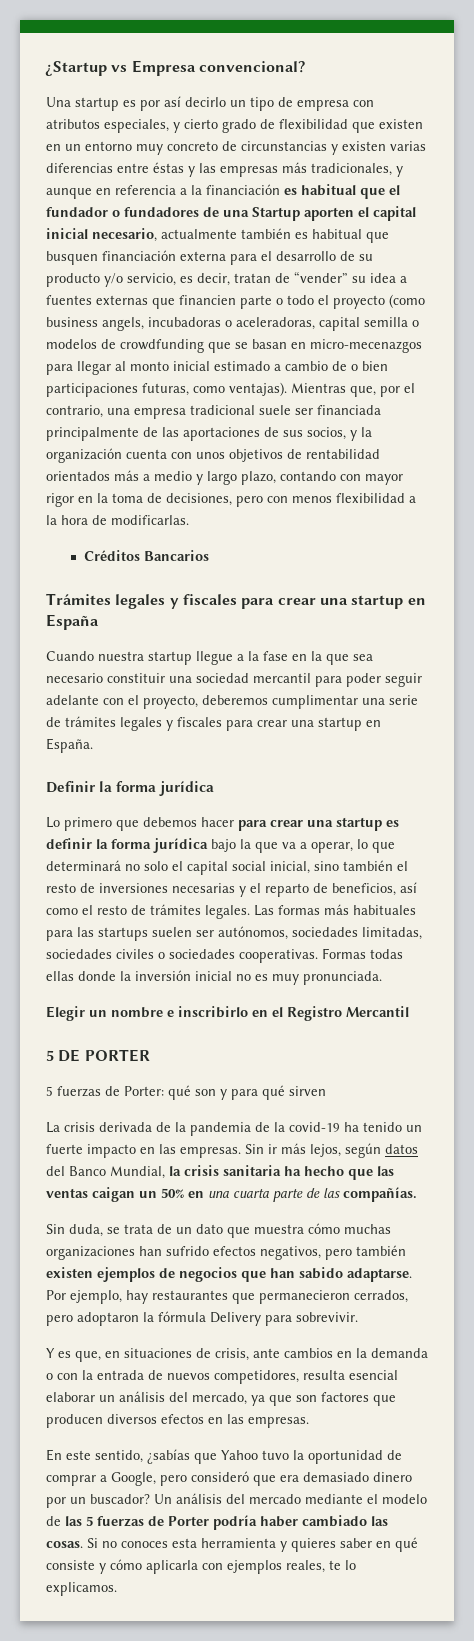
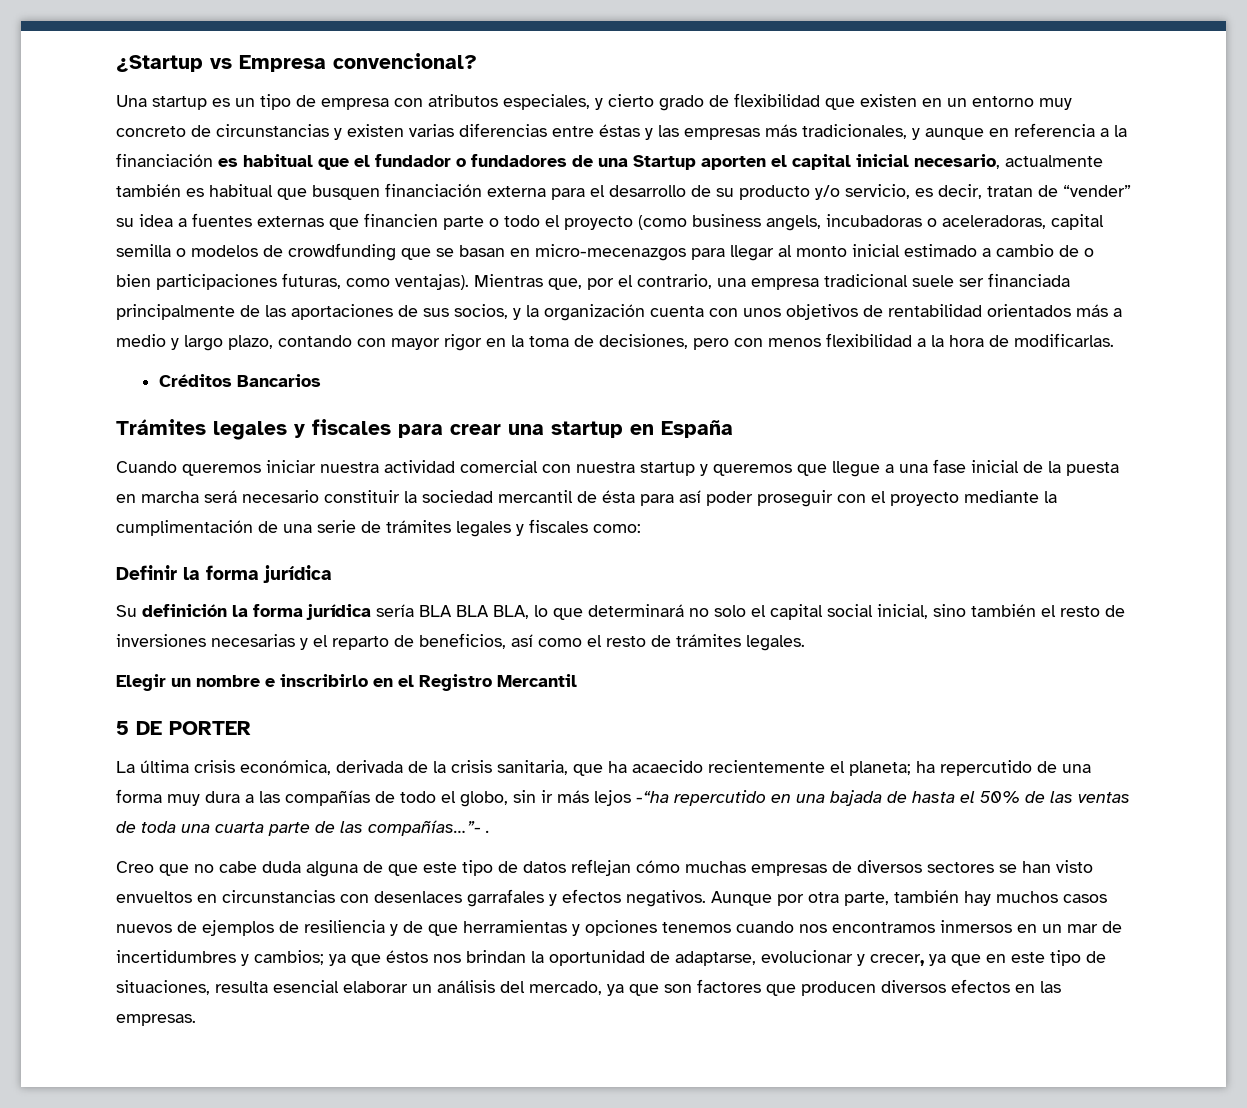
- Una startup es por así decirlo un tipo de empresa con atributos especiales, y cierto grado de flexibilidad que existen en un entorno muy concreto de circunstancias y existen varias diferencias entre éstas y las empresas más tradicionales, y aunque en referencia a la financiación es habitual que el fundador o fundadores de una Startup aporten el capital inicial necesario, actualmente también es habitual que busquen financiación externa para el desarrollo de su producto y/o servicio, es decir, tratan de “vender” su idea a fuentes externas que financien parte o todo el proyecto (como business angels, incubadoras o aceleradoras, capital semilla o modelos de crowdfunding que se basan en micro-mecenazgos para llegar al monto inicial estimado a cambio de o bien participaciones futuras, como ventajas).
+ Una startup es un tipo de empresa con atributos especiales, y cierto grado de flexibilidad que existen en un entorno muy concreto de circunstancias y existen varias diferencias entre éstas y las empresas más tradicionales, y aunque en referencia a la financiación es habitual que el fundador o fundadores de una Startup aporten el capital inicial necesario, actualmente también es habitual que busquen financiación externa para el desarrollo de su producto y/o servicio, es decir, tratan de “vender” su idea a fuentes externas que financien parte o todo el proyecto (como business angels, incubadoras o aceleradoras, capital semilla o modelos de crowdfunding que se basan en micro-mecenazgos para llegar al monto inicial estimado a cambio de o bien participaciones futuras, como ventajas).
- Cuando nuestra startup llegue a la fase en la que sea necesario constituir una sociedad mercantil para poder seguir adelante con el proyecto, deberemos cumplimentar una serie de trámites legales y fiscales para crear una startup en España.
+ Cuando queremos iniciar nuestra actividad comercial con nuestra startup y queremos que llegue a una fase inicial de la puesta en marcha será necesario constituir la sociedad mercantil de ésta para así poder proseguir con el proyecto mediante la cumplimentación de una serie de trámites legales y fiscales como:
  Definir la forma jurídica
- Lo primero que debemos hacer para crear una startup es definir la forma jurídica bajo la que va a operar, lo que determinará no solo el capital social inicial, sino también el resto de inversiones necesarias y el reparto de beneficios, así como el resto de trámites legales. Las formas más habituales para las startups suelen ser autónomos, sociedades limitadas, sociedades civiles o sociedades cooperativas. Formas todas ellas donde la inversión inicial no es muy pronunciada.
+ Su definición la forma jurídica sería BLA BLA BLA, lo que determinará no solo el capital social inicial, sino también el resto de inversiones necesarias y el reparto de beneficios, así como el resto de trámites legales.
- 5 fuerzas de Porter: qué son y para qué sirven
- La crisis derivada de la pandemia de la covid-19 ha tenido un fuerte impacto en las empresas. Sin ir más lejos, según datos del Banco Mundial, la crisis sanitaria ha hecho que las ventas caigan un 50% en una cuarta parte de las compañías.
- Sin duda, se trata de un dato que muestra cómo muchas organizaciones han sufrido efectos negativos, pero también existen ejemplos de negocios que han sabido adaptarse. Por ejemplo, hay restaurantes que permanecieron cerrados, pero adoptaron la fórmula Delivery para sobrevivir.
- Y es que, en situaciones de crisis, ante cambios en la demanda o con la entrada de nuevos competidores, resulta esencial elaborar un análisis del mercado, ya que son factores que producen diversos efectos en las empresas.
+ La última crisis económica, derivada de la crisis sanitaria, que ha acaecido recientemente el planeta; ha repercutido de una forma muy dura a las compañías de todo el globo, sin ir más lejos -“ha repercutido en una bajada de hasta el 50% de las ventas de toda una cuarta parte de las compañías…”- .
+ Creo que no cabe duda alguna de que este tipo de datos reflejan cómo muchas empresas de diversos sectores se han visto envueltos en circunstancias con desenlaces garrafales y efectos negativos. Aunque por otra parte, también hay muchos casos nuevos de ejemplos de resiliencia y de que herramientas y opciones tenemos cuando nos encontramos inmersos en un mar de incertidumbres y cambios; ya que éstos nos brindan la oportunidad de adaptarse, evolucionar y crecer, ya que en este tipo de situaciones, resulta esencial elaborar un análisis del mercado, ya que son factores que producen diversos efectos en las empresas.
- En este sentido, ¿sabías que Yahoo tuvo la oportunidad de comprar a Google, pero consideró que era demasiado dinero por un buscador? Un análisis del mercado mediante el modelo de las 5 fuerzas de Porter podría haber cambiado las cosas. Si no conoces esta herramienta y quieres saber en qué consiste y cómo aplicarla con ejemplos reales, te lo explicamos.

